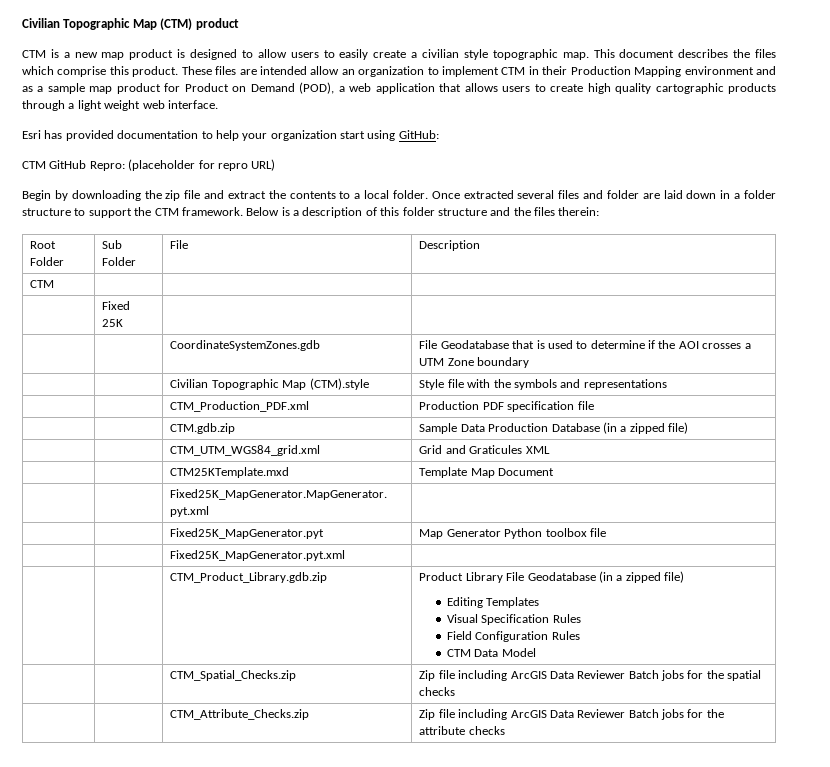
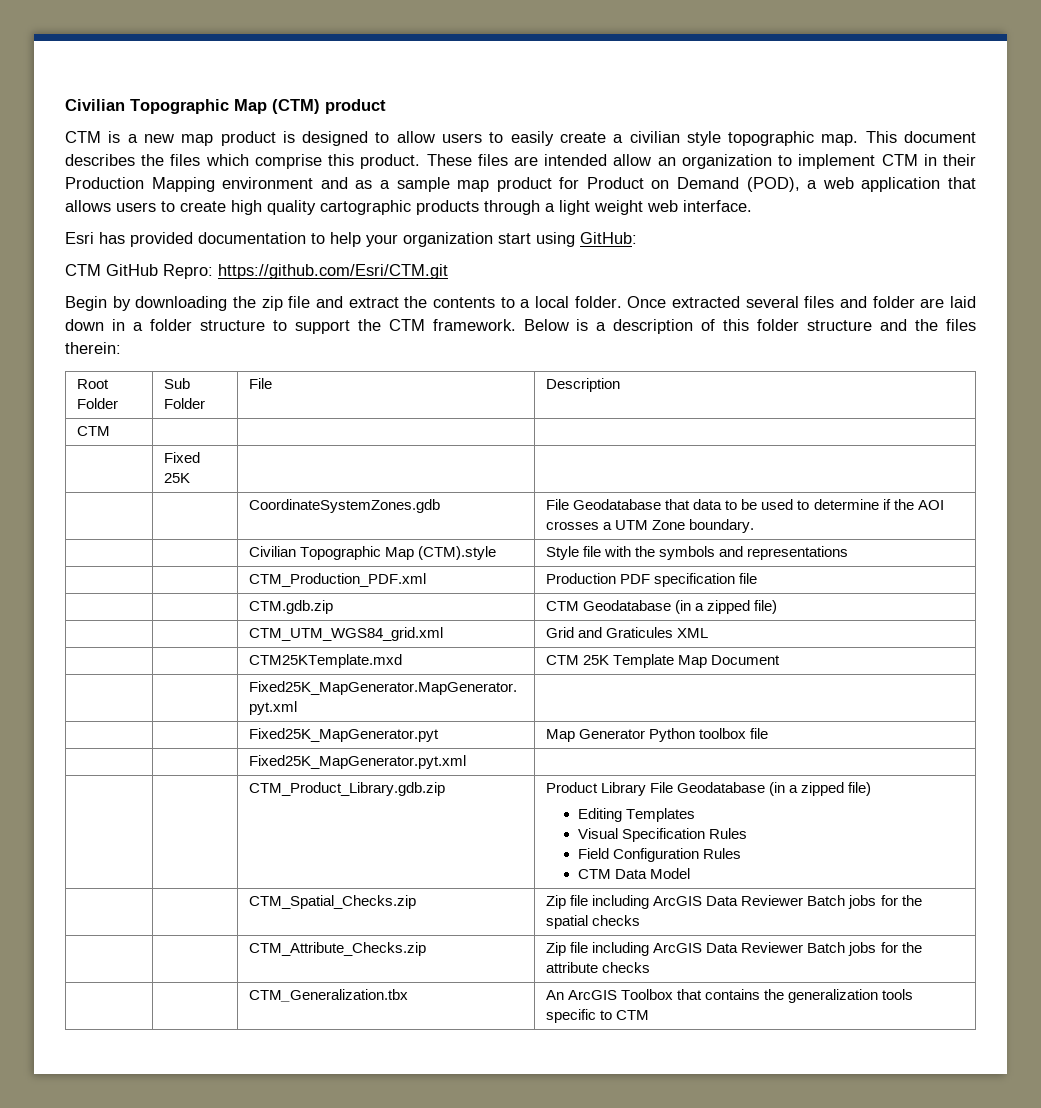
- CTM GitHub Repro: (placeholder for repro URL)
+ CTM GitHub Repro: https://github.com/Esri/CTM.git
- | | CoordinateSystemZones.gdb | File Geodatabase that is used to determine if the AOI crosses a UTM Zone boundary
+ | | CoordinateSystemZones.gdb | File Geodatabase that data to be used to determine if the AOI crosses a UTM Zone boundary.
- | | CTM.gdb.zip | Sample Data Production Database (in a zipped file)
+ | | CTM.gdb.zip | CTM Geodatabase (in a zipped file)
- | | CTM25KTemplate.mxd | Template Map Document
+ | | CTM25KTemplate.mxd | CTM 25K Template Map Document
+ | | CTM_Generalization.tbx | An ArcGIS Toolbox that contains the generalization tools specific to CTM

